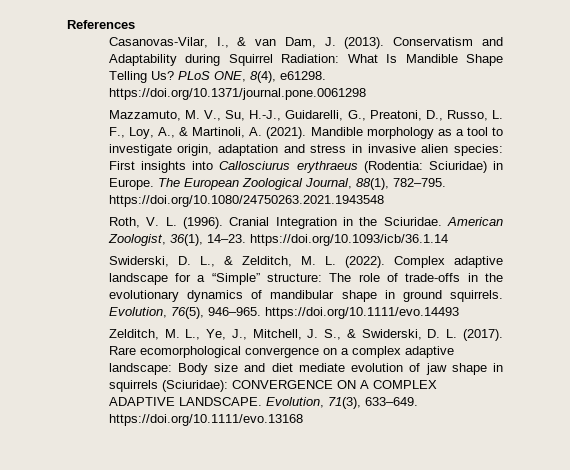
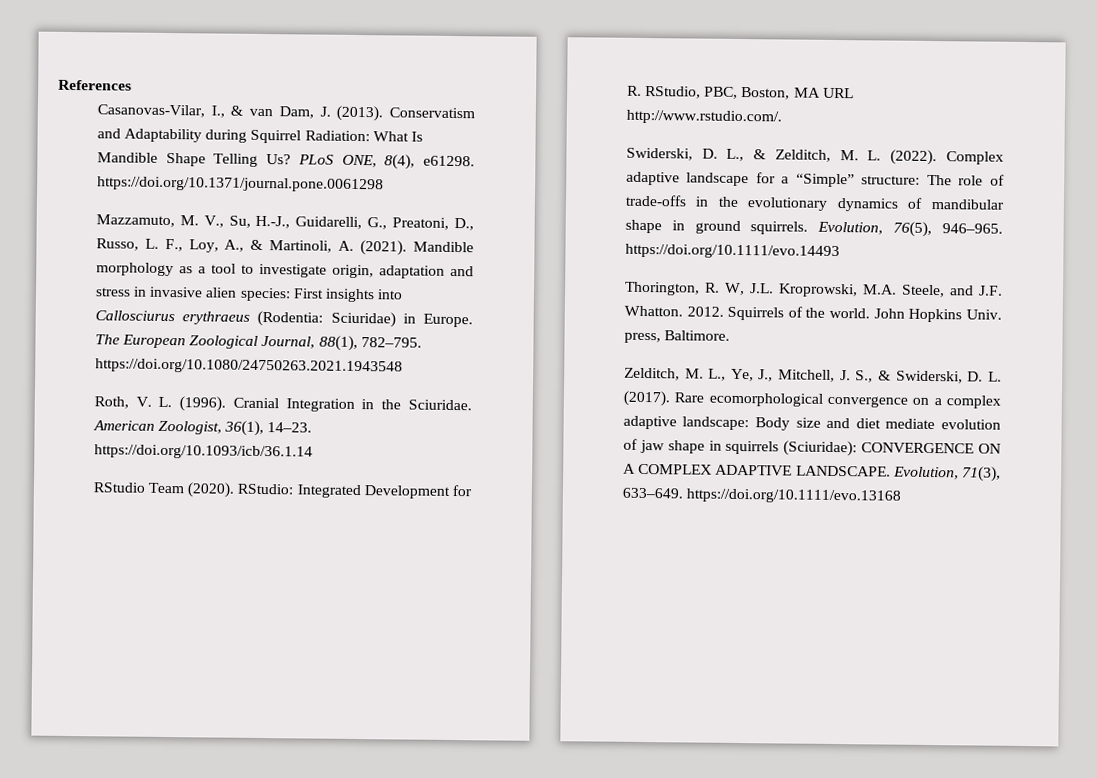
+ RStudio Team (2020). RStudio: Integrated Development for R. RStudio, PBC, Boston, MA URL http://www.rstudio.com/.
+ Thorington, R. W, J.L. Kroprowski, M.A. Steele, and J.F. Whatton. 2012. Squirrels of the world. John Hopkins Univ. press, Baltimore.

